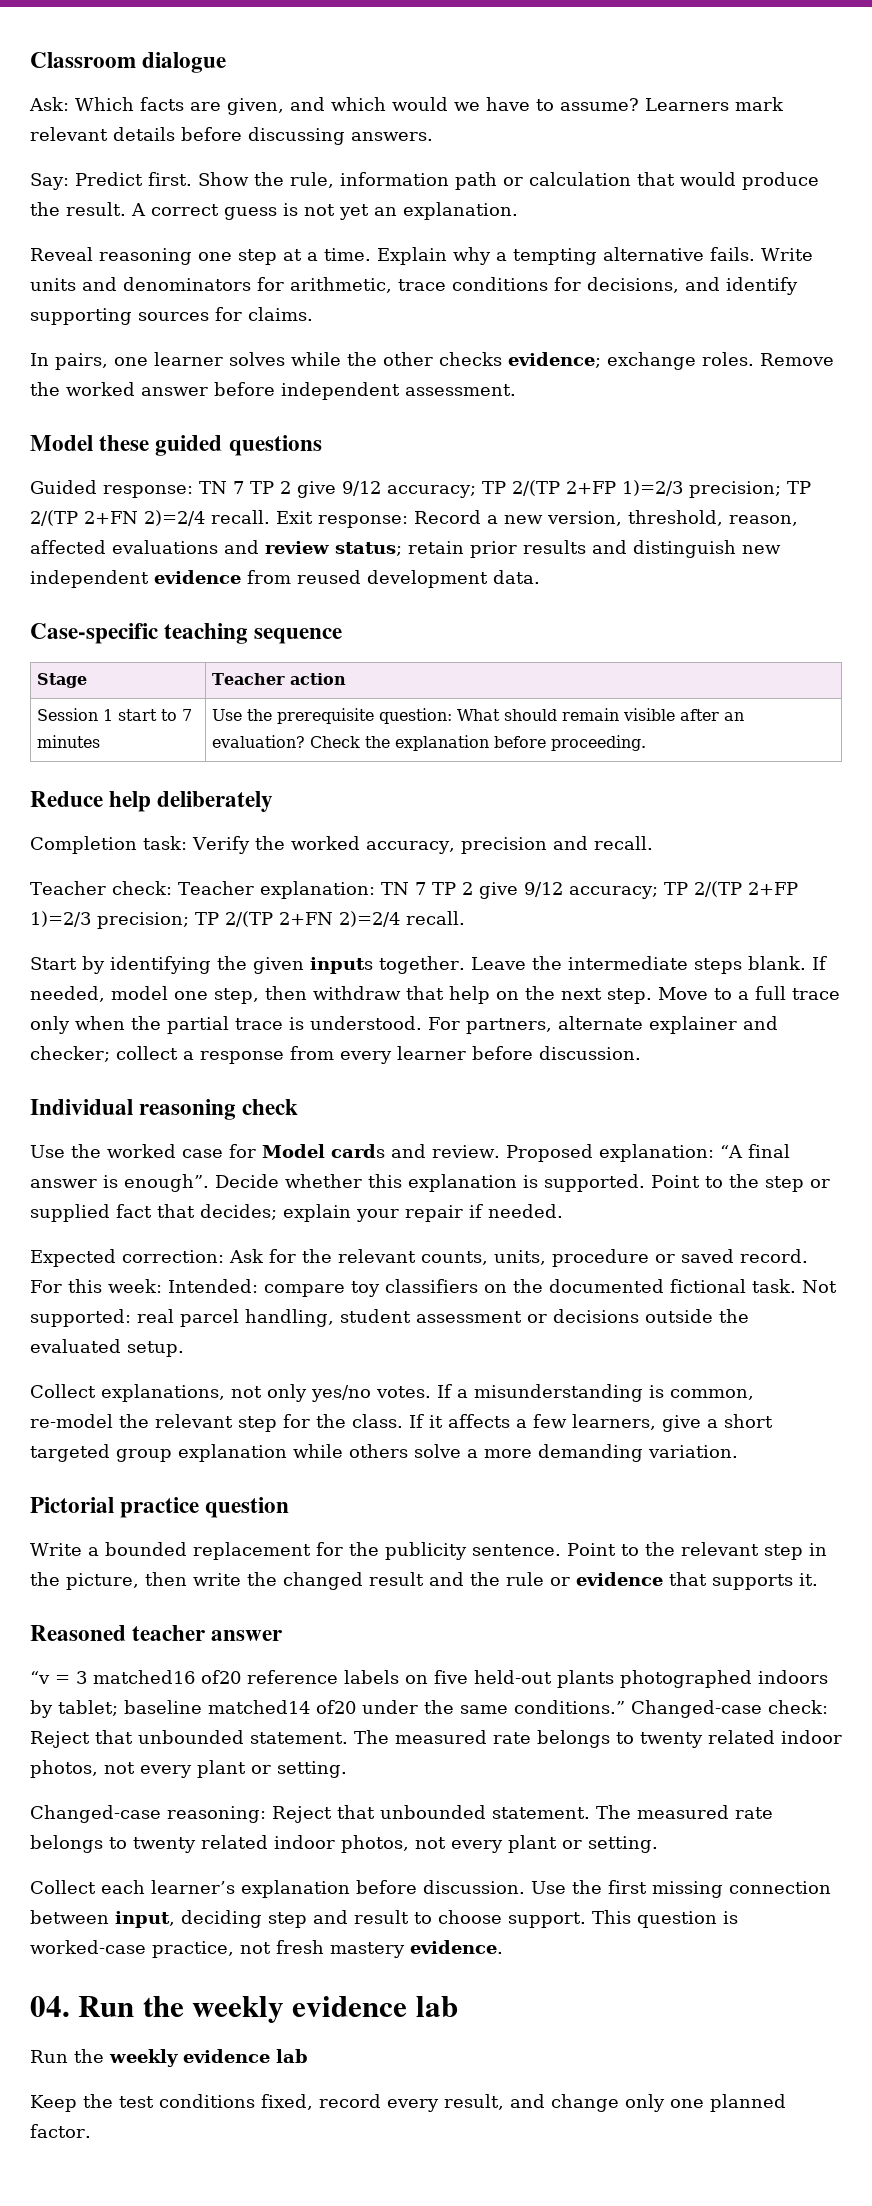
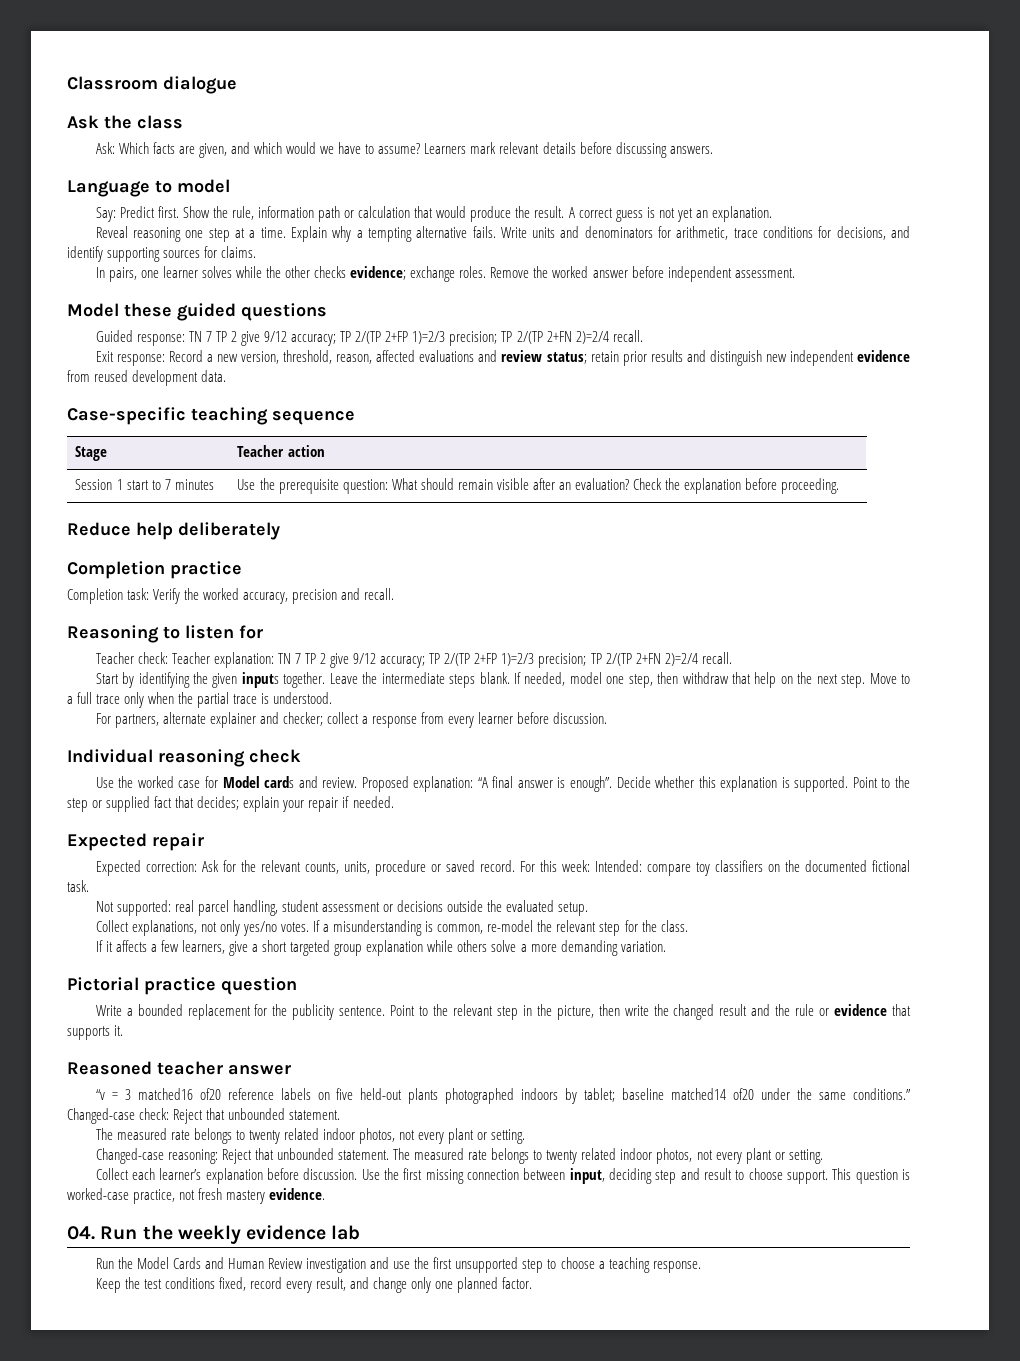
+ Ask the class
+ Language to model
- Guided response: TN 7 TP 2 give 9/12 accuracy; TP 2/(TP 2+FP 1)=2/3 precision; TP 2/(TP 2+FN 2)=2/4 recall. Exit response: Record a new version, threshold, reason, affected evaluations and review status; retain prior results and distinguish new independent evidence from reused development data.
+ Guided response: TN 7 TP 2 give 9/12 accuracy; TP 2/(TP 2+FP 1)=2/3 precision; TP 2/(TP 2+FN 2)=2/4 recall.
+ Exit response: Record a new version, threshold, reason, affected evaluations and review status; retain prior results and distinguish new independent evidence from reused development data.
+ Completion practice
+ Reasoning to listen for
- Move to a full trace only when the partial trace is understood. For partners, alternate explainer and checker; collect a response from every learner before discussion.
+ Move to a full trace only when the partial trace is understood.
+ For partners, alternate explainer and checker; collect a response from every learner before discussion.
+ Expected repair
- For this week: Intended: compare toy classifiers on the documented fictional task. Not supported: real parcel handling, student assessment or decisions outside the evaluated setup.
+ For this week: Intended: compare toy classifiers on the documented fictional task.
+ Not supported: real parcel handling, student assessment or decisions outside the evaluated setup.
- If a misunderstanding is common, re-model the relevant step for the class. If it affects a few learners, give a short targeted group explanation while others solve a more demanding variation.
+ If a misunderstanding is common, re-model the relevant step for the class.
+ If it affects a few learners, give a short targeted group explanation while others solve a more demanding variation.
- Changed-case check: Reject that unbounded statement. The measured rate belongs to twenty related indoor photos, not every plant or setting.
+ Changed-case check: Reject that unbounded statement.
+ The measured rate belongs to twenty related indoor photos, not every plant or setting.
  04. Run the weekly evidence lab
- Run the weekly evidence lab
+ Run the Model Cards and Human Review investigation and use the first unsupported step to choose a teaching response.

